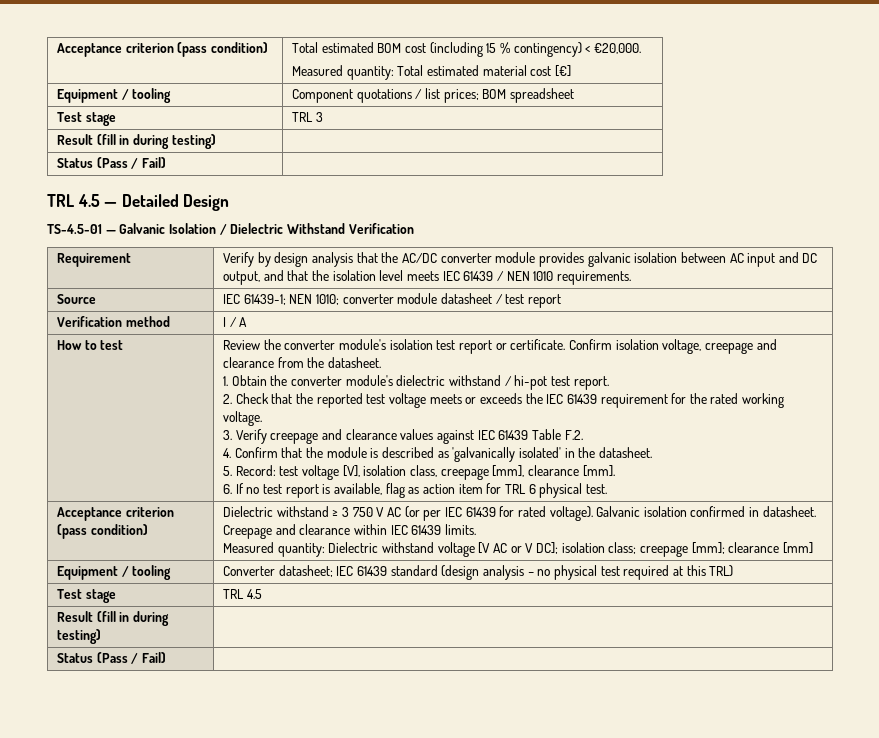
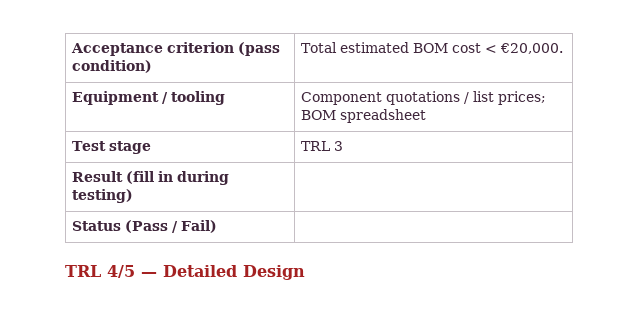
- Acceptance criterion (pass condition) | Total estimated BOM cost (including 15 % contingency) < €20,000.
- Measured quantity: Total estimated material cost [€]
+ Acceptance criterion (pass condition) | Total estimated BOM cost < €20,000.
- TRL 4.5 — Detailed Design
+ TRL 4/5 — Detailed Design
- TS-4.5-01 — Galvanic Isolation / Dielectric Withstand Verification
- Requirement | Verify by design analysis that the AC/DC converter module provides galvanic isolation between AC input and DC output, and that the isolation level meets IEC 61439 / NEN 1010 requirements.
- Source | IEC 61439-1; NEN 1010; converter module datasheet / test report
- Verification method | I / A
- How to test | Review the converter module's isolation test report or certificate. Confirm isolation voltage, creepage and clearance from the datasheet.
- 1. Obtain the converter module's dielectric withstand / hi-pot test report.
- 2. Check that the reported test voltage meets or exceeds the IEC 61439 requirement for the rated working voltage.
- 3. Verify creepage and clearance values against IEC 61439 Table F.2.
- 4. Confirm that the module is described as 'galvanically isolated' in the datasheet.
- 5. Record: test voltage [V], isolation class, creepage [mm], clearance [mm].
- 6. If no test report is available, flag as action item for TRL 6 physical test.
- Acceptance criterion (pass condition) | Dielectric withstand ≥ 3 750 V AC (or per IEC 61439 for rated voltage). Galvanic isolation confirmed in datasheet. Creepage and clearance within IEC 61439 limits.
- Measured quantity: Dielectric withstand voltage [V AC or V DC]; isolation class; creepage [mm]; clearance [mm]
- Equipment / tooling | Converter datasheet; IEC 61439 standard (design analysis – no physical test required at this TRL)
- Test stage | TRL 4.5
- Result (fill in during testing) |
- Status (Pass / Fail) |

